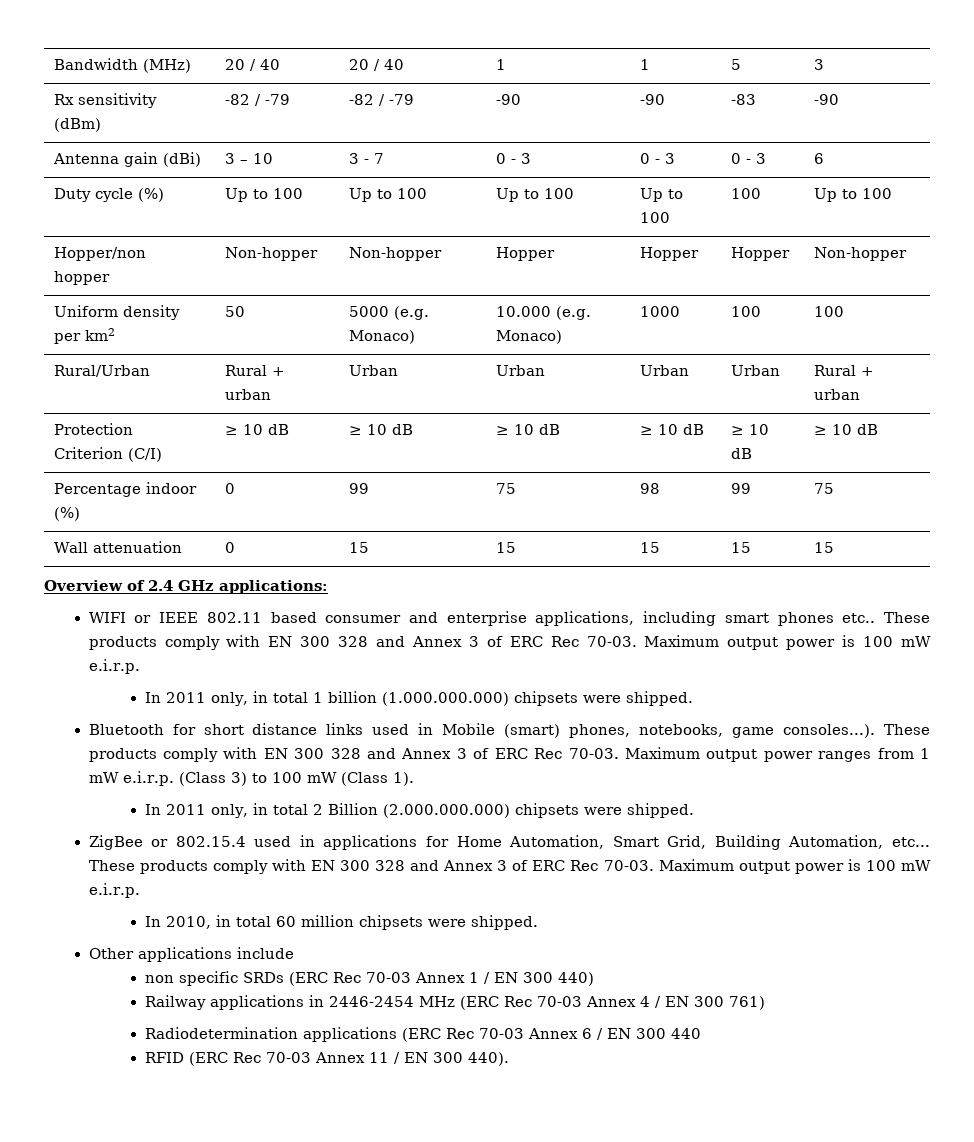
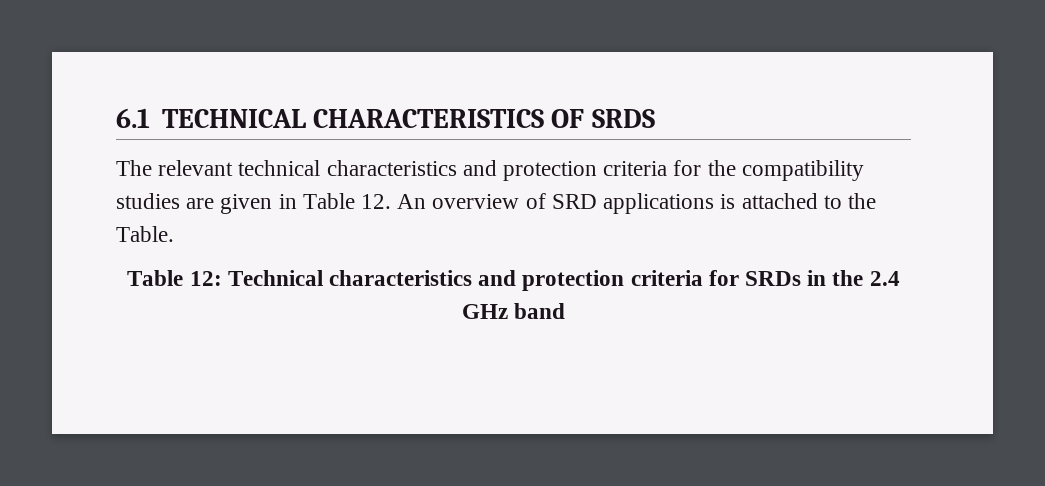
- Bandwidth (MHz) | 20 / 40 | 20 / 40 | 1 | 1 | 5 | 3
- Rx sensitivity (dBm) | -82 / -79 | -82 / -79 | -90 | -90 | -83 | -90
- Antenna gain (dBi) | 3 – 10 | 3 - 7 | 0 - 3 | 0 - 3 | 0 - 3 | 6
- Duty cycle (%) | Up to 100 | Up to 100 | Up to 100 | Up to 100 | 100 | Up to 100
- Hopper/non hopper | Non-hopper | Non-hopper | Hopper | Hopper | Hopper | Non-hopper
- Uniform density per km2 | 50 | 5000 (e.g. Monaco) | 10.000 (e.g. Monaco) | 1000 | 100 | 100
- Rural/Urban | Rural + urban | Urban | Urban | Urban | Urban | Rural + urban
- Protection Criterion (C/I) | ≥ 10 dB | ≥ 10 dB | ≥ 10 dB | ≥ 10 dB | ≥ 10 dB | ≥ 10 dB
- Percentage indoor (%) | 0 | 99 | 75 | 98 | 99 | 75
- Wall attenuation | 0 | 15 | 15 | 15 | 15 | 15
- Overview of 2.4 GHz applications:
- WIFI or IEEE 802.11 based consumer and enterprise applications, including smart phones etc.. These products comply with EN 300 328 and Annex 3 of ERC Rec 70-03. Maximum output power is 100 mW e.i.r.p.
- In 2011 only, in total 1 billion (1.000.000.000) chipsets were shipped.
- Bluetooth for short distance links used in Mobile (smart) phones, notebooks, game consoles...). These products comply with EN 300 328 and Annex 3 of ERC Rec 70-03. Maximum output power ranges from 1 mW e.i.r.p. (Class 3) to 100 mW (Class 1).
- In 2011 only, in total 2 Billion (2.000.000.000) chipsets were shipped.
- ZigBee or 802.15.4 used in applications for Home Automation, Smart Grid, Building Automation, etc... These products comply with EN 300 328 and Annex 3 of ERC Rec 70-03. Maximum output power is 100 mW e.i.r.p.
- In 2010, in total 60 million chipsets were shipped.
- Other applications include
- non specific SRDs (ERC Rec 70-03 Annex 1 / EN 300 440)
- Railway applications in 2446-2454 MHz (ERC Rec 70-03 Annex 4 / EN 300 761)
- Radiodetermination applications (ERC Rec 70-03 Annex 6 / EN 300 440
- RFID (ERC Rec 70-03 Annex 11 / EN 300 440).
+ 6.1 TECHNICAL CHARACTERISTICS OF SRDS
+ The relevant technical characteristics and protection criteria for the compatibility studies are given in Table 12. An overview of SRD applications is attached to the Table.
+ Table 12: Technical characteristics and protection criteria for SRDs in the 2.4 GHz band

